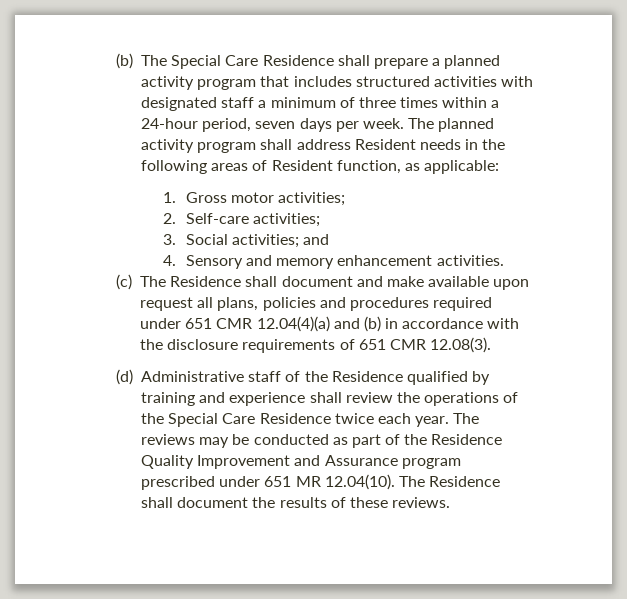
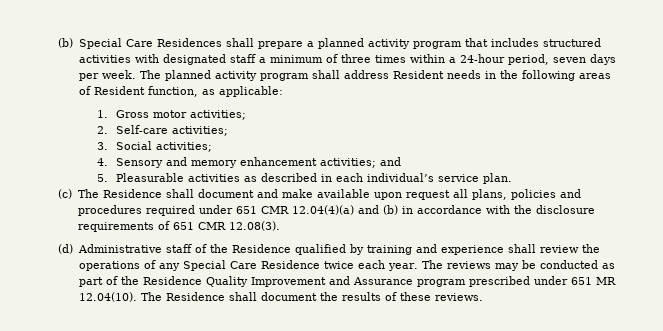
- (b) The Special Care Residence shall prepare a planned activity program that includes structured activities with designated staff a minimum of three times within a 24-hour period, seven days per week.
+ (b) Special Care Residences shall prepare a planned activity program that includes structured activities with designated staff a minimum of three times within a 24-hour period, seven days per week.
- 3. Social activities; and
+ 3. Social activities;
- 4. Sensory and memory enhancement activities.
+ 4. Sensory and memory enhancement activities; and
+ 5. Pleasurable activities as described in each individual’s service plan.
- (d) Administrative staff of the Residence qualified by training and experience shall review the operations of the Special Care Residence twice each year.
+ (d) Administrative staff of the Residence qualified by training and experience shall review the operations of any Special Care Residence twice each year.

